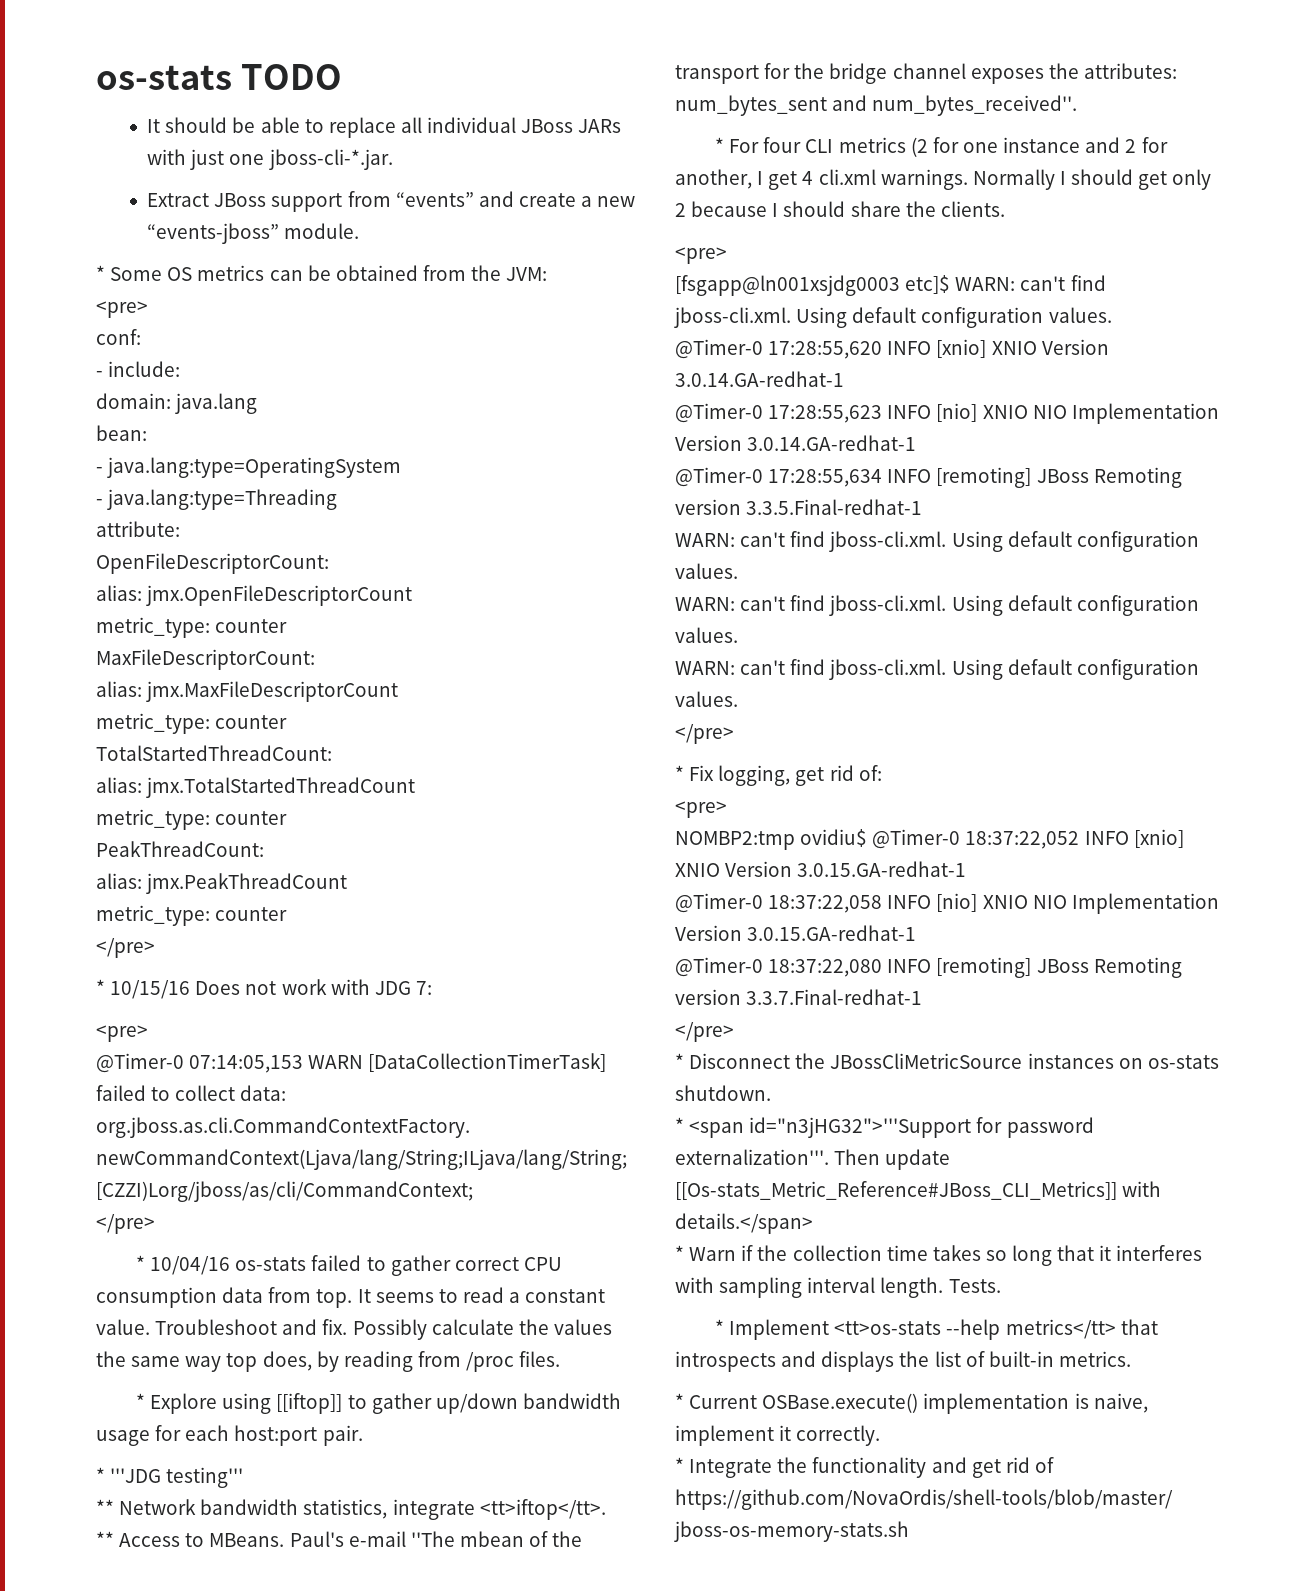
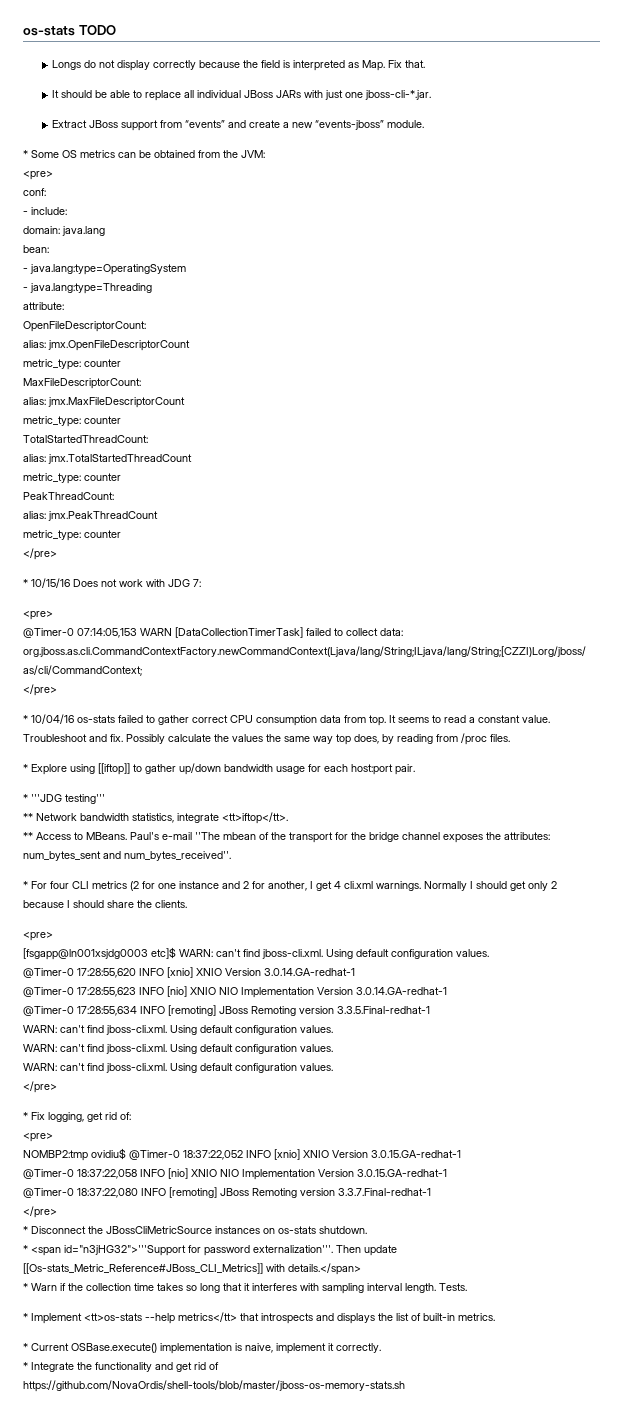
+ Longs do not display correctly because the field is interpreted as Map. Fix that.

